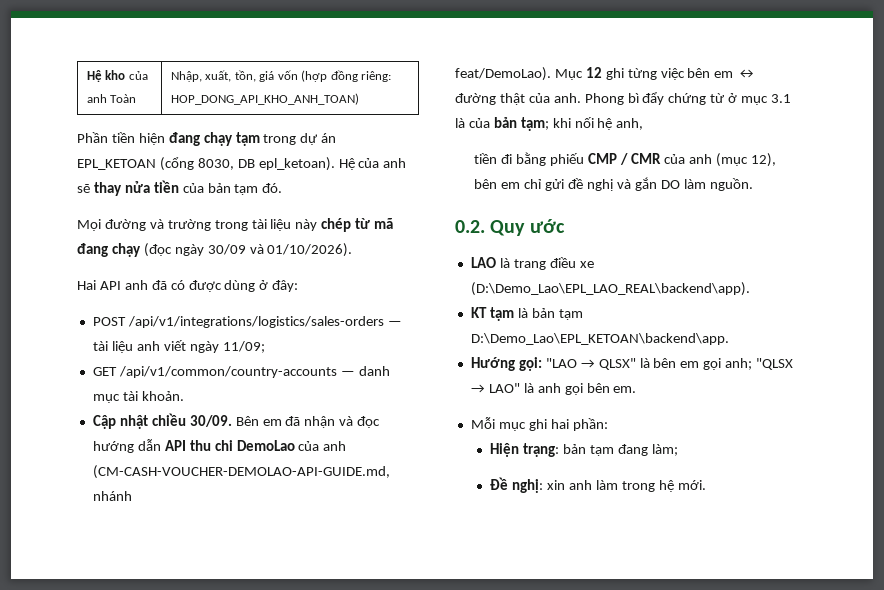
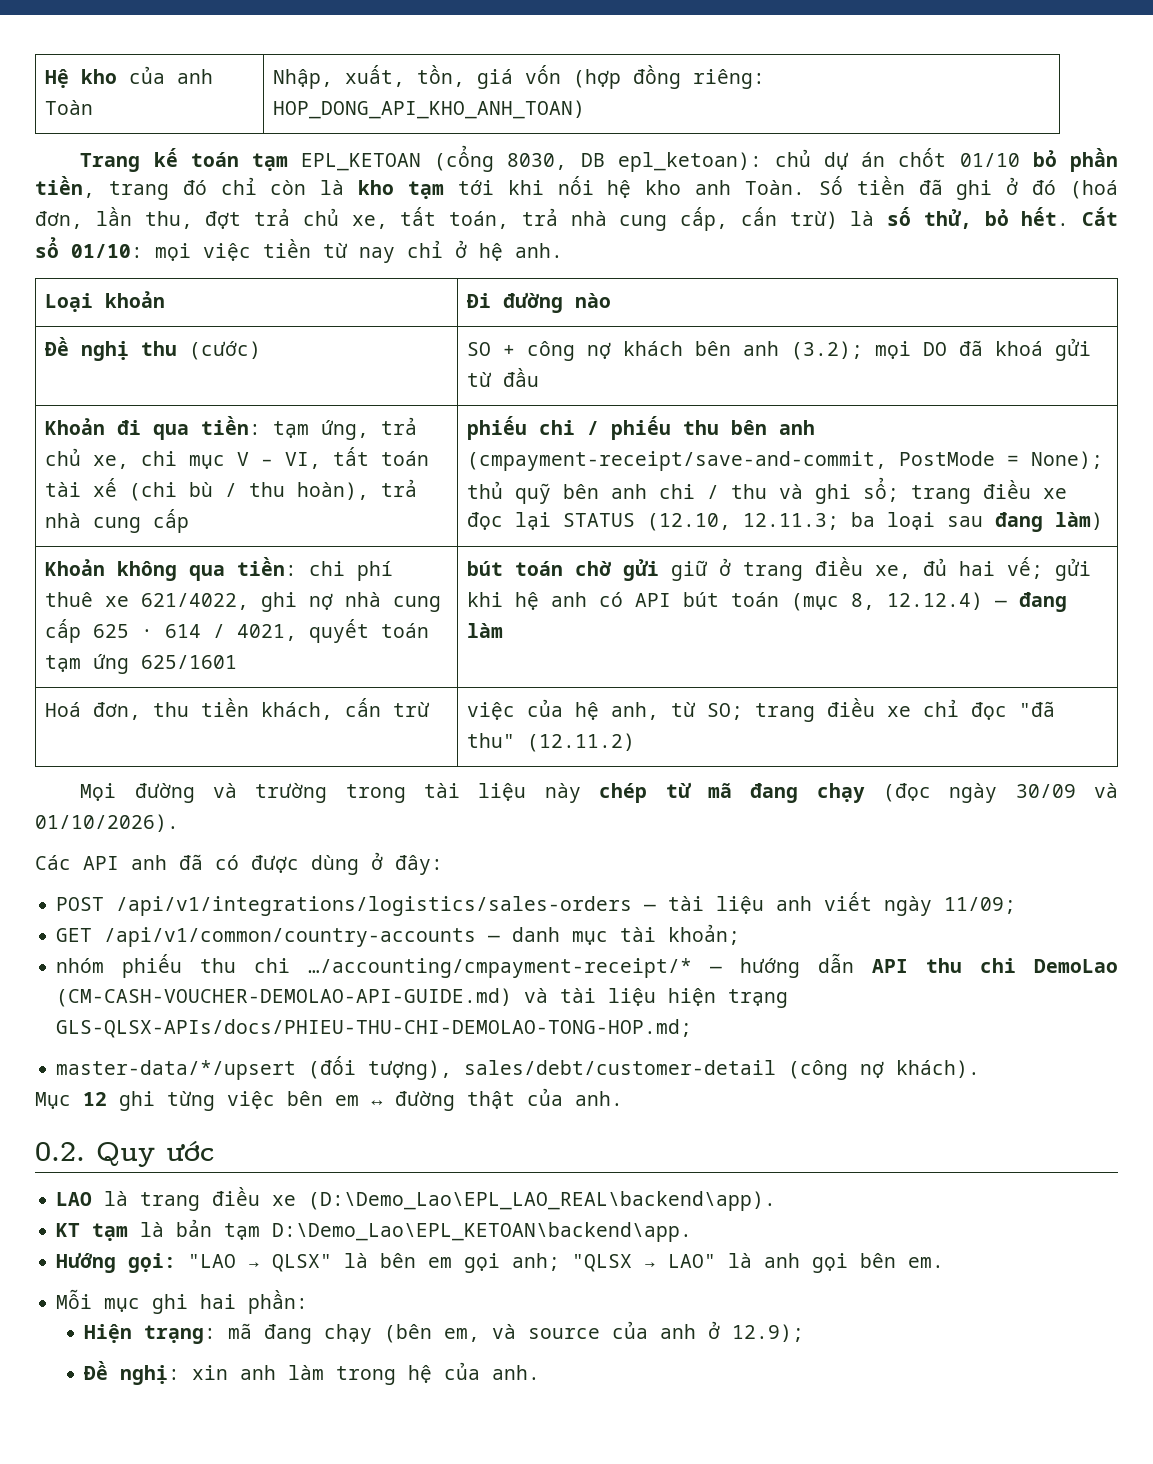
- Phần tiền hiện đang chạy tạm trong dự án EPL_KETOAN (cổng 8030, DB epl_ketoan). Hệ của anh sẽ thay nửa tiền của bản tạm đó.
+ Trang kế toán tạm EPL_KETOAN (cổng 8030, DB epl_ketoan): chủ dự án chốt 01/10 bỏ phần tiền, trang đó chỉ còn là kho tạm tới khi nối hệ kho anh Toàn. Số tiền đã ghi ở đó (hoá đơn, lần thu, đợt trả chủ xe, tất toán, trả nhà cung cấp, cấn trừ) là số thử, bỏ hết. Cắt sổ 01/10: mọi việc tiền từ nay chỉ ở hệ anh.
+ Loại khoản | Đi đường nào
+ Đề nghị thu (cước) | SO + công nợ khách bên anh (3.2); mọi DO đã khoá gửi từ đầu
+ Khoản đi qua tiền: tạm ứng, trả chủ xe, chi mục V – VI, tất toán tài xế (chi bù / thu hoàn), trả nhà cung cấp | phiếu chi / phiếu thu bên anh (cmpayment-receipt/save-and-commit, PostMode = None); thủ quỹ bên anh chi / thu và ghi sổ; trang điều xe đọc lại STATUS (12.10, 12.11.3; ba loại sau đang làm)
+ Khoản không qua tiền: chi phí thuê xe 621/4022, ghi nợ nhà cung cấp 625 · 614 / 4021, quyết toán tạm ứng 625/1601 | bút toán chờ gửi giữ ở trang điều xe, đủ hai vế; gửi khi hệ anh có API bút toán (mục 8, 12.12.4) — đang làm
+ Hoá đơn, thu tiền khách, cấn trừ | việc của hệ anh, từ SO; trang điều xe chỉ đọc "đã thu" (12.11.2)
- Hai API anh đã có được dùng ở đây:
+ Các API anh đã có được dùng ở đây:
- GET /api/v1/common/country-accounts — danh mục tài khoản.
- Cập nhật chiều 30/09. Bên em đã nhận và đọc hướng dẫn API thu chi DemoLao của anh (CM-CASH-VOUCHER-DEMOLAO-API-GUIDE.md, nhánh
- feat/DemoLao). Mục 12 ghi từng việc bên em ↔ đường thật của anh. Phong bì đẩy chứng từ ở mục 3.1 là của bản tạm; khi nối hệ anh,
- tiền đi bằng phiếu CMP / CMR của anh (mục 12), bên em chỉ gửi đề nghị và gắn DO làm nguồn.
+ GET /api/v1/common/country-accounts — danh mục tài khoản;
+ nhóm phiếu thu chi …/accounting/cmpayment-receipt/* — hướng dẫn API thu chi DemoLao (CM-CASH-VOUCHER-DEMOLAO-API-GUIDE.md) và tài liệu hiện trạng GLS-QLSX-APIs/docs/PHIEU-THU-CHI-DEMOLAO-TONG-HOP.md;
+ master-data/*/upsert (đối tượng), sales/debt/customer-detail (công nợ khách).
+ Mục 12 ghi từng việc bên em ↔ đường thật của anh.
- Hiện trạng: bản tạm đang làm;
+ Hiện trạng: mã đang chạy (bên em, và source của anh ở 12.9);
- Đề nghị: xin anh làm trong hệ mới.
+ Đề nghị: xin anh làm trong hệ của anh.

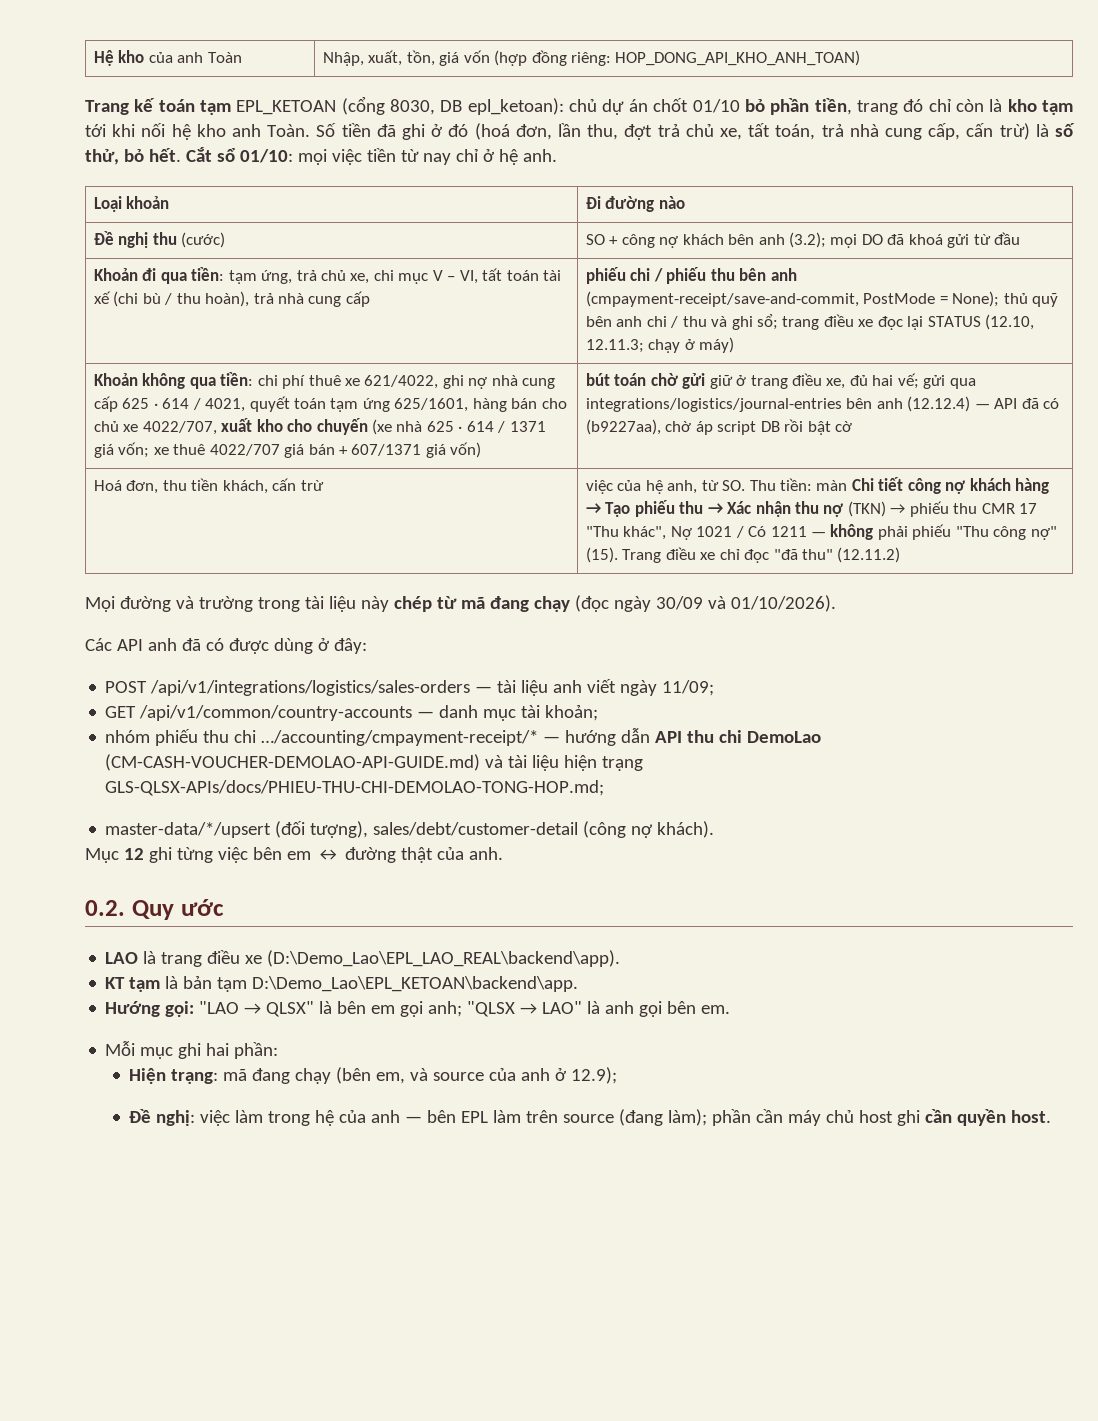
- phiếu chi / phiếu thu bên anh (cmpayment-receipt/save-and-commit, PostMode = None); thủ quỹ bên anh chi / thu và ghi sổ; trang điều xe đọc lại STATUS (12.10, 12.11.3; ba loại sau đang làm)
+ phiếu chi / phiếu thu bên anh (cmpayment-receipt/save-and-commit, PostMode = None); thủ quỹ bên anh chi / thu và ghi sổ; trang điều xe đọc lại STATUS (12.10, 12.11.3; chạy ở máy)
- Khoản không qua tiền: chi phí thuê xe 621/4022, ghi nợ nhà cung cấp 625 · 614 / 4021, quyết toán tạm ứng 625/1601
+ Khoản không qua tiền: chi phí thuê xe 621/4022, ghi nợ nhà cung cấp 625 · 614 / 4021, quyết toán tạm ứng 625/1601, hàng bán cho chủ xe 4022/707, xuất kho cho chuyến (xe nhà 625 · 614 / 1371 giá vốn; xe thuê 4022/707 giá bán + 607/1371 giá vốn)
- bút toán chờ gửi giữ ở trang điều xe, đủ hai vế; gửi khi hệ anh có API bút toán (mục 8, 12.12.4) — đang làm
+ bút toán chờ gửi giữ ở trang điều xe, đủ hai vế; gửi qua integrations/logistics/journal-entries bên anh (12.12.4) — API đã có (b9227aa), chờ áp script DB rồi bật cờ
- việc của hệ anh, từ SO; trang điều xe chỉ đọc "đã thu" (12.11.2)
+ việc của hệ anh, từ SO. Thu tiền: màn Chi tiết công nợ khách hàng → Tạo phiếu thu → Xác nhận thu nợ (TKN) → phiếu thu CMR 17 "Thu khác", Nợ 1021 / Có 1211 — không phải phiếu "Thu công nợ" (15). Trang điều xe chỉ đọc "đã thu" (12.11.2)
- Đề nghị: xin anh làm trong hệ của anh.
+ Đề nghị: việc làm trong hệ của anh — bên EPL làm trên source (đang làm); phần cần máy chủ host ghi cần quyền host.

